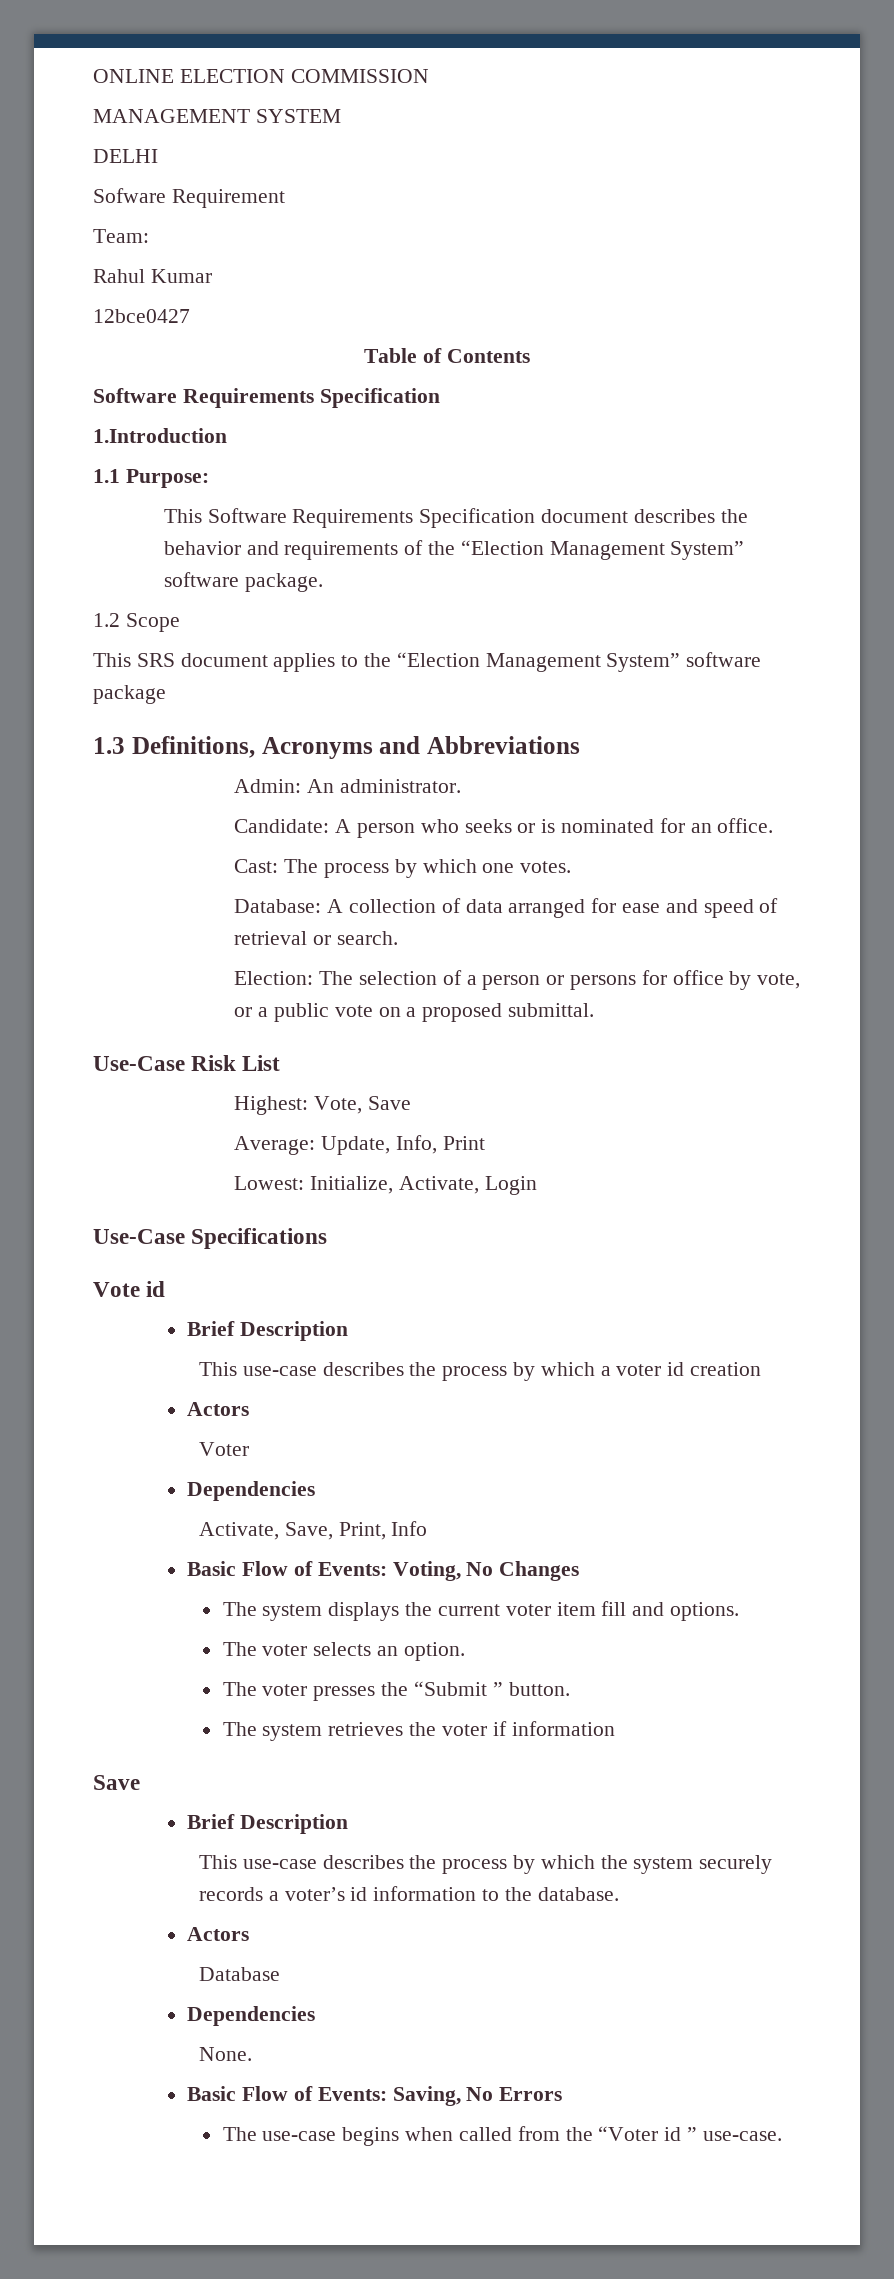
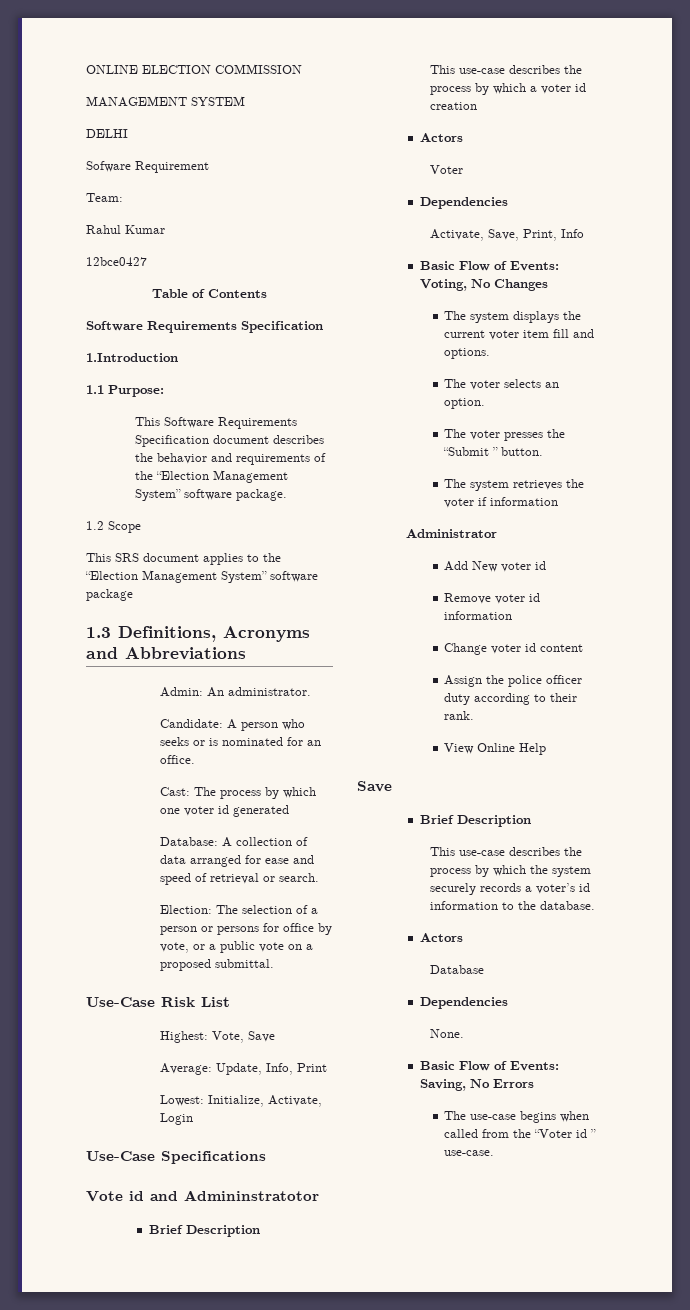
- Cast: The process by which one votes.
+ Cast: The process by which one voter id generated
- Vote id
+ Vote id and Admininstratotor
+ Administrator
+ Add New voter id
+ Remove voter id information
+ Change voter id content
+ Assign the police officer duty according to their rank.
+ View Online Help

